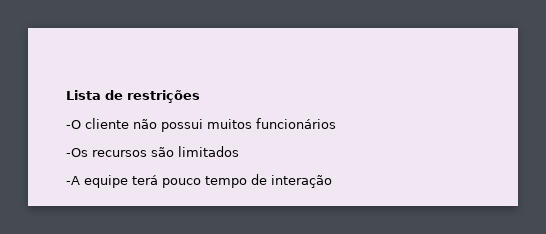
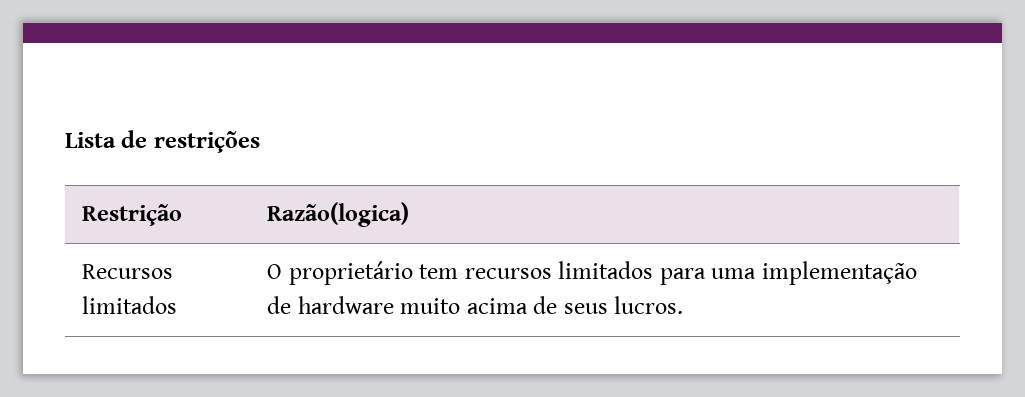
- -O cliente não possui muitos funcionários
- -Os recursos são limitados
- -A equipe terá pouco tempo de interação
+ Restrição | Razão(logica)
+ Recursos limitados | O proprietário tem recursos limitados para uma implementação de hardware muito acima de seus lucros.

